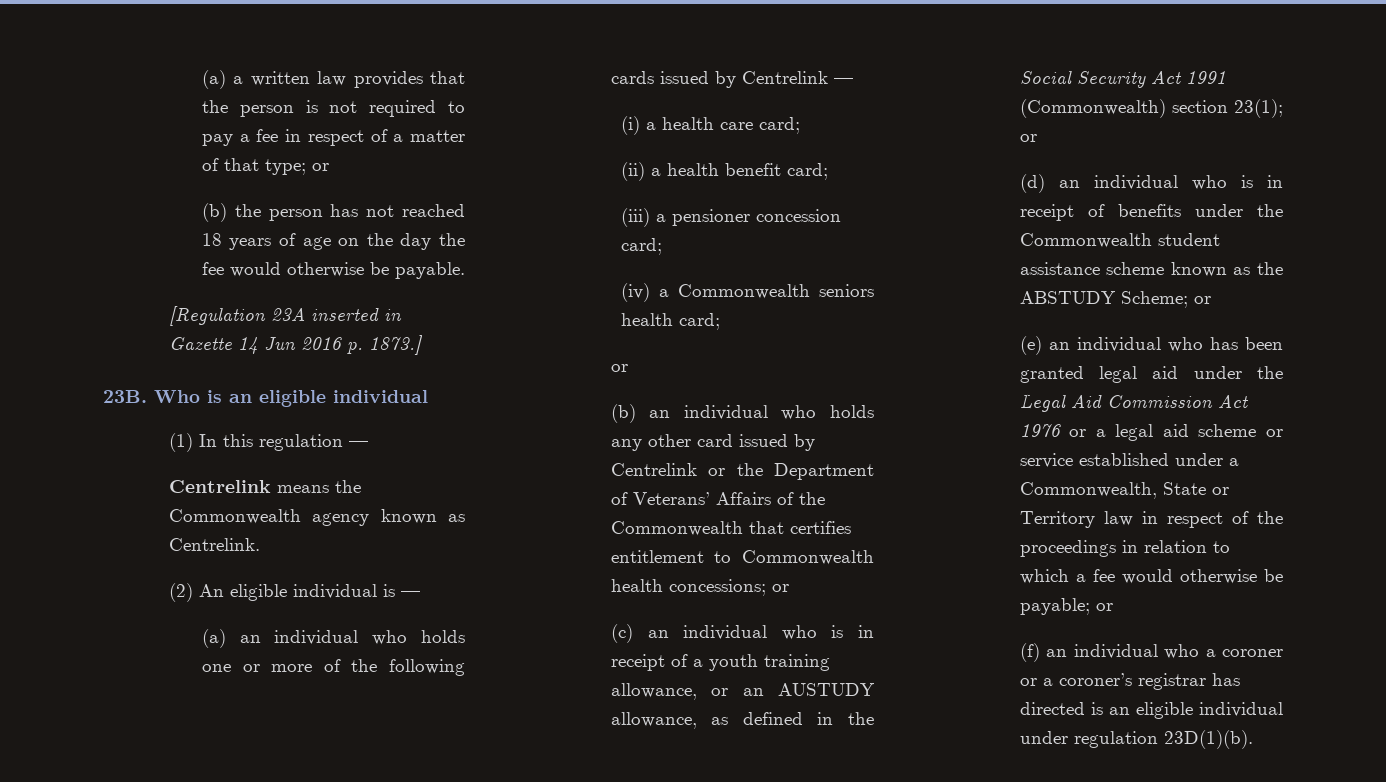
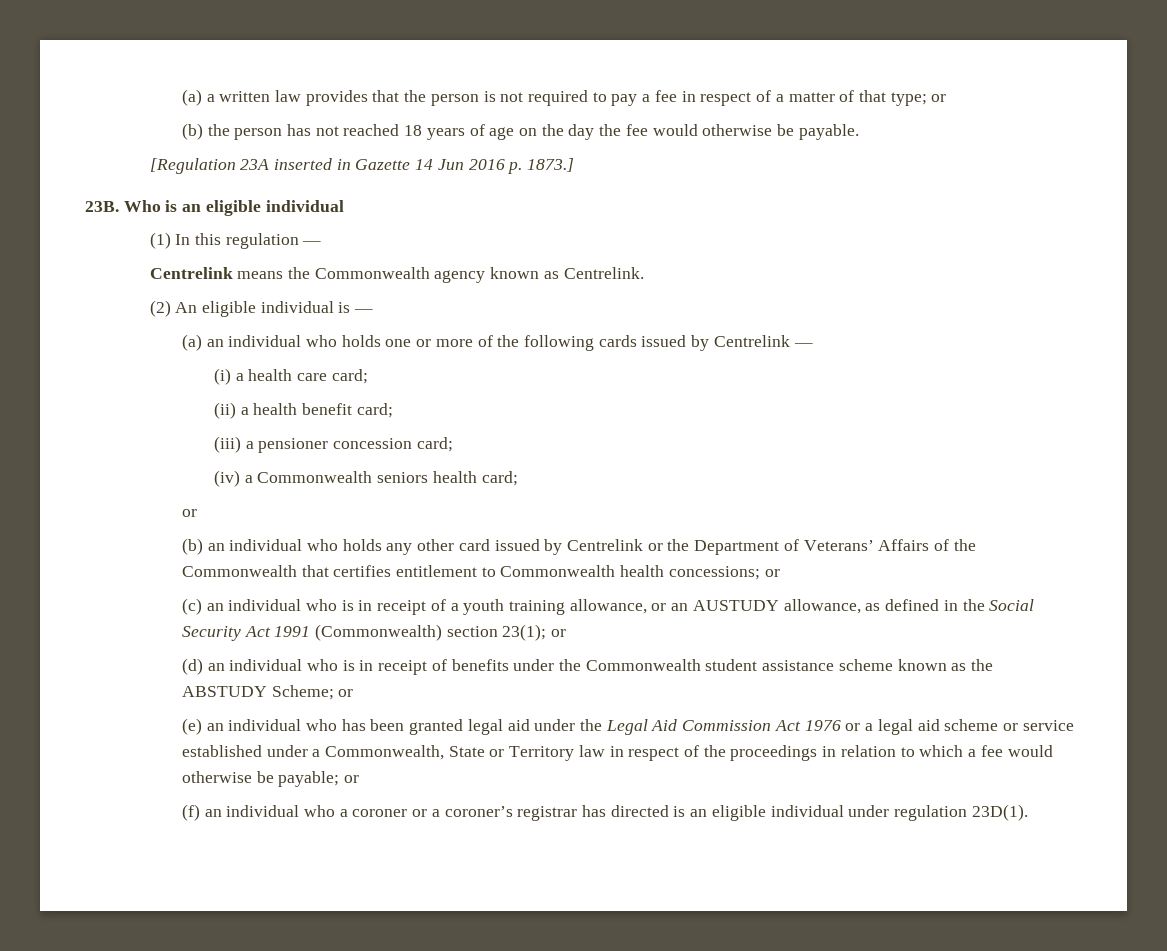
- (f) an individual who a coroner or a coroner’s registrar has directed is an eligible individual under regulation 23D(1)(b).
+ (f) an individual who a coroner or a coroner’s registrar has directed is an eligible individual under regulation 23D(1).

